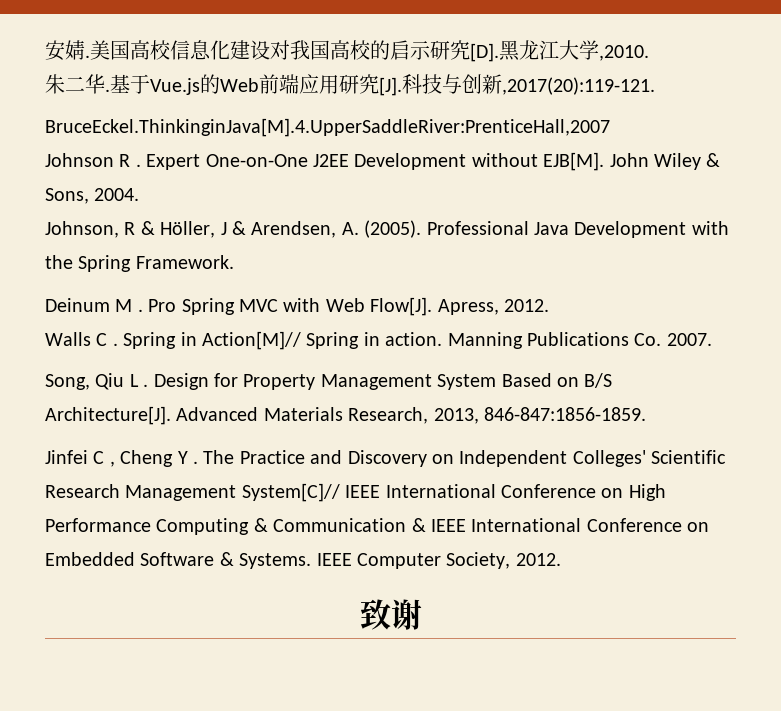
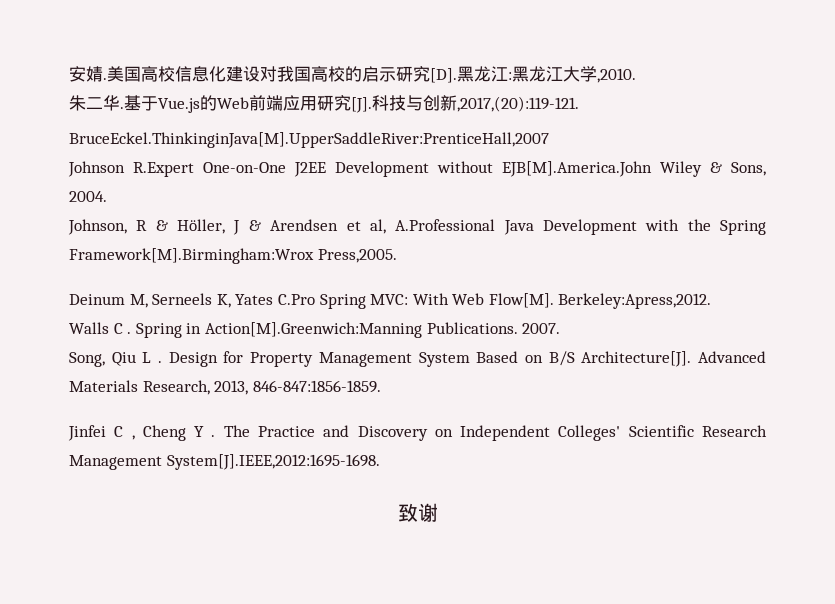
- 美国高校信息化建设对我国高校的启示研究[D].黑龙江大学,2010.
+ 美国高校信息化建设对我国高校的启示研究[D].黑龙江:黑龙江大学,2010.
- 基于Vue.js的Web前端应用研究[J].科技与创新,2017(20):119-121.
- BruceEckel.ThinkinginJava[M].4.UpperSaddleRiver:PrenticeHall,2007
+ 基于Vue.js的Web前端应用研究[J].科技与创新,2017,(20):119-121.
+ BruceEckel.ThinkinginJava[M].UpperSaddleRiver:PrenticeHall,2007
- Johnson R . Expert One-on-One J2EE Development without EJB[M]. John Wiley & Sons, 2004.
+ Johnson R.Expert One-on-One J2EE Development without EJB[M].America.John Wiley & Sons, 2004.
- Johnson, R & Höller, J & Arendsen, A. (2005). Professional Java Development with the Spring Framework.
+ Johnson, R & Höller, J & Arendsen et al, A.Professional Java Development with the Spring Framework[M].Birmingham:Wrox Press,2005.
- Deinum M . Pro Spring MVC with Web Flow[J]. Apress, 2012.
+ Deinum M, Serneels K, Yates C.Pro Spring MVC: With Web Flow[M]. Berkeley:Apress,2012.
- Spring in Action[M]// Spring in action. Manning Publications Co. 2007.
+ Spring in Action[M].Greenwich:Manning Publications. 2007.
- The Practice and Discovery on Independent Colleges' Scientific Research Management System[C]// IEEE International Conference on High Performance Computing & Communication & IEEE International Conference on Embedded Software & Systems. IEEE Computer Society, 2012.
+ The Practice and Discovery on Independent Colleges' Scientific Research Management System[J].IEEE,2012:1695-1698.

